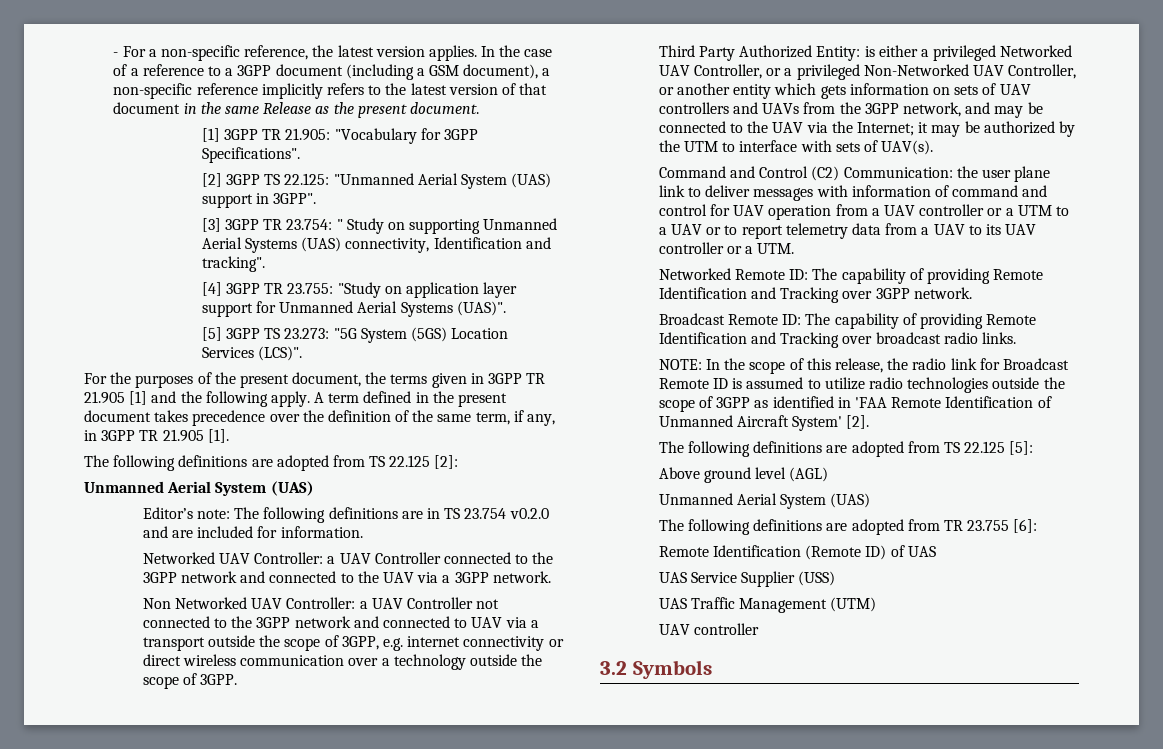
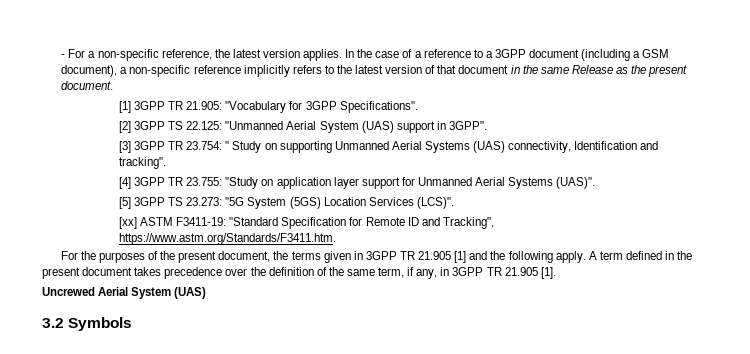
+ [xx] ASTM F3411-19: "Standard Specification for Remote ID and Tracking", https://www.astm.org/Standards/F3411.htm.
- The following definitions are adopted from TS 22.125 [2]:
- Unmanned Aerial System (UAS)
- Editor’s note: The following definitions are in TS 23.754 v0.2.0 and are included for information.
- Networked UAV Controller: a UAV Controller connected to the 3GPP network and connected to the UAV via a 3GPP network.
- Non Networked UAV Controller: a UAV Controller not connected to the 3GPP network and connected to UAV via a transport outside the scope of 3GPP, e.g. internet connectivity or direct wireless communication over a technology outside the scope of 3GPP.
- Third Party Authorized Entity: is either a privileged Networked UAV Controller, or a privileged Non-Networked UAV Controller, or another entity which gets information on sets of UAV controllers and UAVs from the 3GPP network, and may be connected to the UAV via the Internet; it may be authorized by the UTM to interface with sets of UAV(s).
- Command and Control (C2) Communication: the user plane link to deliver messages with information of command and control for UAV operation from a UAV controller or a UTM to a UAV or to report telemetry data from a UAV to its UAV controller or a UTM.
- Networked Remote ID: The capability of providing Remote Identification and Tracking over 3GPP network.
- Broadcast Remote ID: The capability of providing Remote Identification and Tracking over broadcast radio links.
- NOTE: In the scope of this release, the radio link for Broadcast Remote ID is assumed to utilize radio technologies outside the scope of 3GPP as identified in 'FAA Remote Identification of Unmanned Aircraft System' [2].
- The following definitions are adopted from TS 22.125 [5]:
- Above ground level (AGL)
- Unmanned Aerial System (UAS)
- The following definitions are adopted from TR 23.755 [6]:
- Remote Identification (Remote ID) of UAS
- UAS Service Supplier (USS)
- UAS Traffic Management (UTM)
- UAV controller
+ Uncrewed Aerial System (UAS)

